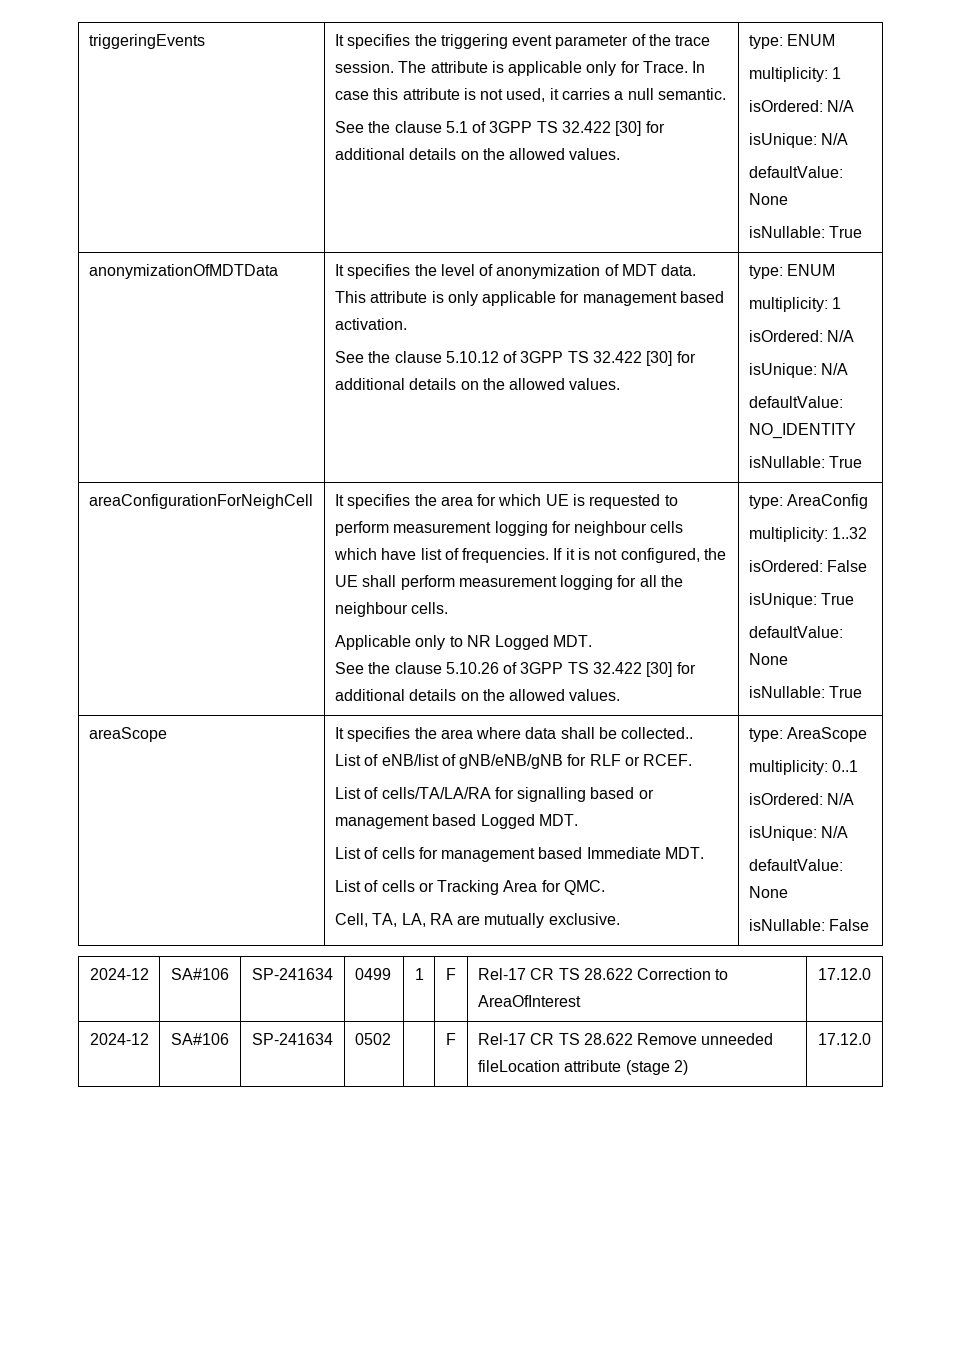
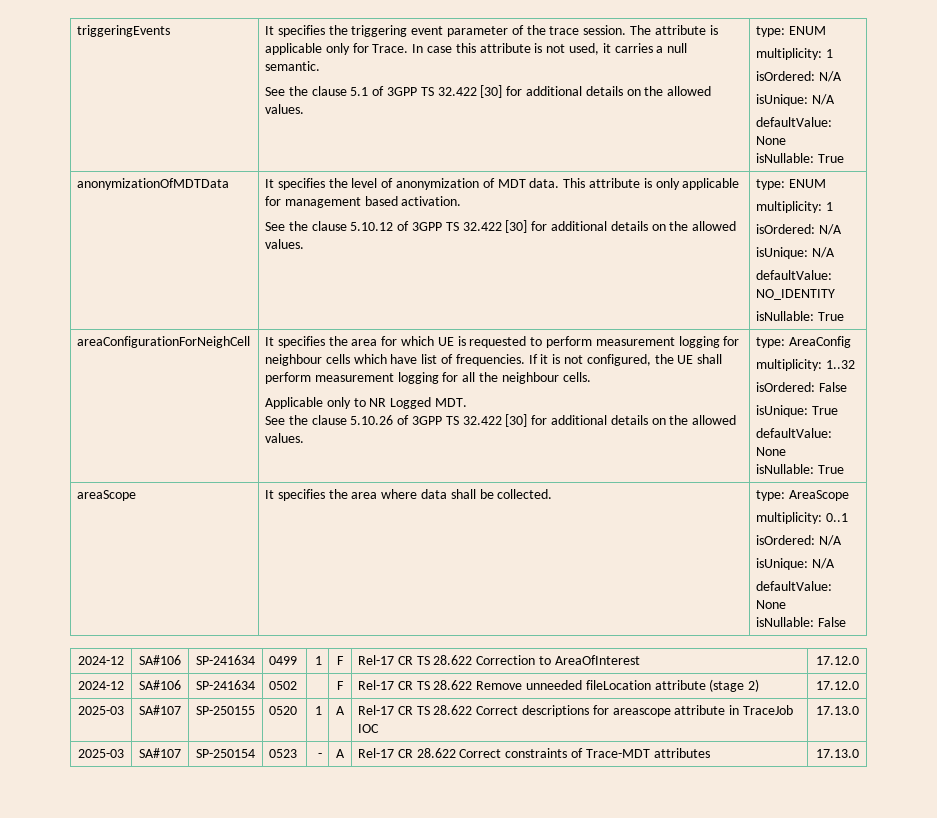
- It specifies the area where data shall be collected..
- List of eNB/list of gNB/eNB/gNB for RLF or RCEF.
- List of cells/TA/LA/RA for signalling based or management based Logged MDT.
- List of cells for management based Immediate MDT.
- List of cells or Tracking Area for QMC.
- Cell, TA, LA, RA are mutually exclusive.
+ It specifies the area where data shall be collected.
+ 2025-03 | SA#107 | SP-250155 | 0520 | 1 | A | Rel-17 CR TS 28.622 Correct descriptions for areascope attribute in TraceJob IOC | 17.13.0
+ 2025-03 | SA#107 | SP-250154 | 0523 | - | A | Rel-17 CR 28.622 Correct constraints of Trace-MDT attributes | 17.13.0

